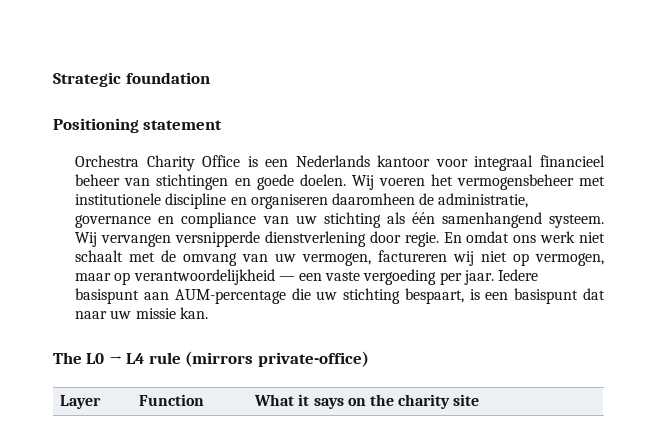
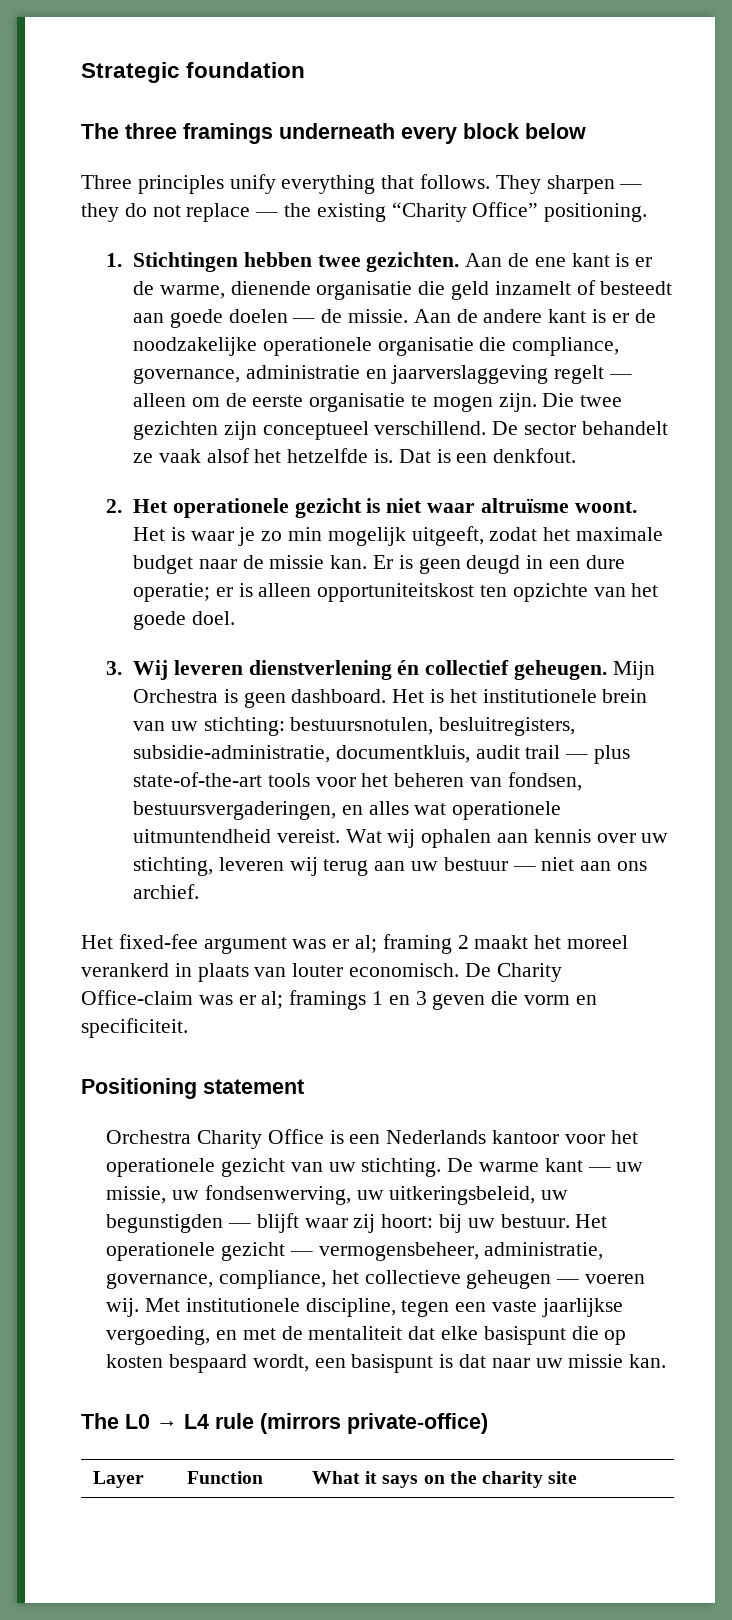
+ The three framings underneath every block below
+ Three principles unify everything that follows. They sharpen — they do not replace — the existing “Charity Office” positioning.
+ 1. Stichtingen hebben twee gezichten. Aan de ene kant is er de warme, dienende organisatie die geld inzamelt of besteedt aan goede doelen — de missie. Aan de andere kant is er de noodzakelijke operationele organisatie die compliance, governance, administratie en jaarverslaggeving regelt — alleen om de eerste organisatie te mogen zijn. Die twee gezichten zijn conceptueel verschillend. De sector behandelt ze vaak alsof het hetzelfde is. Dat is een denkfout.
+ 2. Het operationele gezicht is niet waar altruïsme woont. Het is waar je zo min mogelijk uitgeeft, zodat het maximale budget naar de missie kan. Er is geen deugd in een dure operatie; er is alleen opportuniteitskost ten opzichte van het goede doel.
+ 3. Wij leveren dienstverlening én collectief geheugen. Mijn Orchestra is geen dashboard. Het is het institutionele brein van uw stichting: bestuursnotulen, besluitregisters, subsidie-administratie, documentkluis, audit trail — plus state-of-the-art tools voor het beheren van fondsen, bestuursvergaderingen, en alles wat operationele uitmuntendheid vereist. Wat wij ophalen aan kennis over uw stichting, leveren wij terug aan uw bestuur — niet aan ons archief.
+ Het fixed-fee argument was er al; framing 2 maakt het moreel verankerd in plaats van louter economisch. De Charity Office-claim was er al; framings 1 en 3 geven die vorm en specificiteit.
- Orchestra Charity Office is een Nederlands kantoor voor integraal financieel beheer van stichtingen en goede doelen. Wij voeren het vermogensbeheer met institutionele discipline en organiseren daaromheen de administratie, governance en compliance van uw stichting als één samenhangend systeem. Wij vervangen versnipperde dienstverlening door regie. En omdat ons werk niet schaalt met de omvang van uw vermogen, factureren wij niet op vermogen, maar op verantwoordelijkheid — een vaste vergoeding per jaar. Iedere basispunt aan AUM-percentage die uw stichting bespaart, is een basispunt dat naar uw missie kan.
+ Orchestra Charity Office is een Nederlands kantoor voor het operationele gezicht van uw stichting. De warme kant — uw missie, uw fondsenwerving, uw uitkeringsbeleid, uw begunstigden — blijft waar zij hoort: bij uw bestuur. Het operationele gezicht — vermogensbeheer, administratie, governance, compliance, het collectieve geheugen — voeren wij. Met institutionele discipline, tegen een vaste jaarlijkse vergoeding, en met de mentaliteit dat elke basispunt die op kosten bespaard wordt, een basispunt is dat naar uw missie kan.

